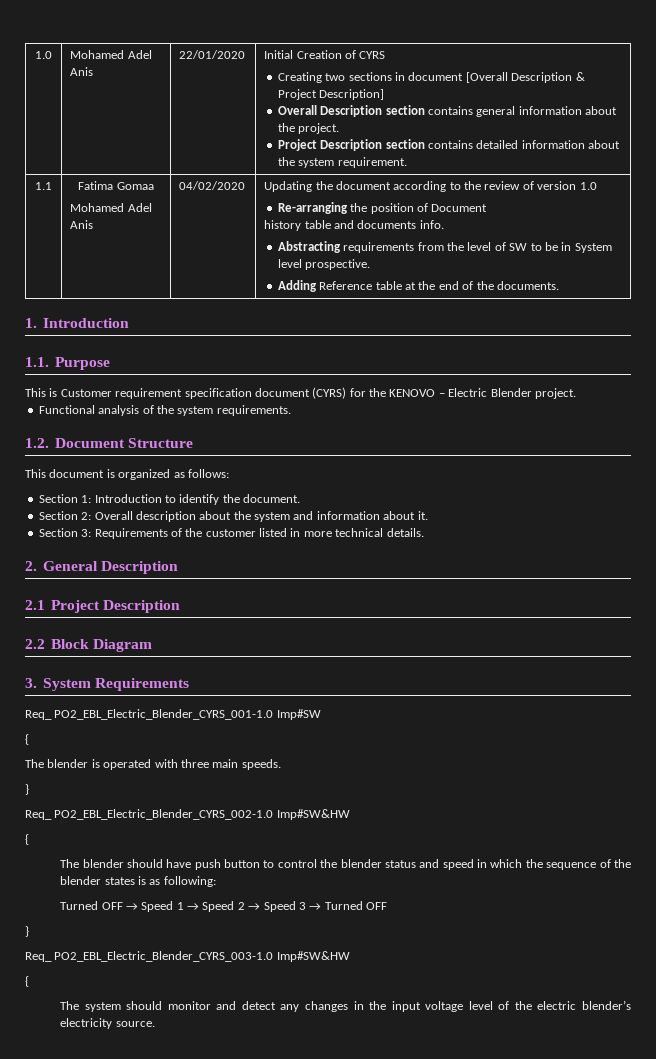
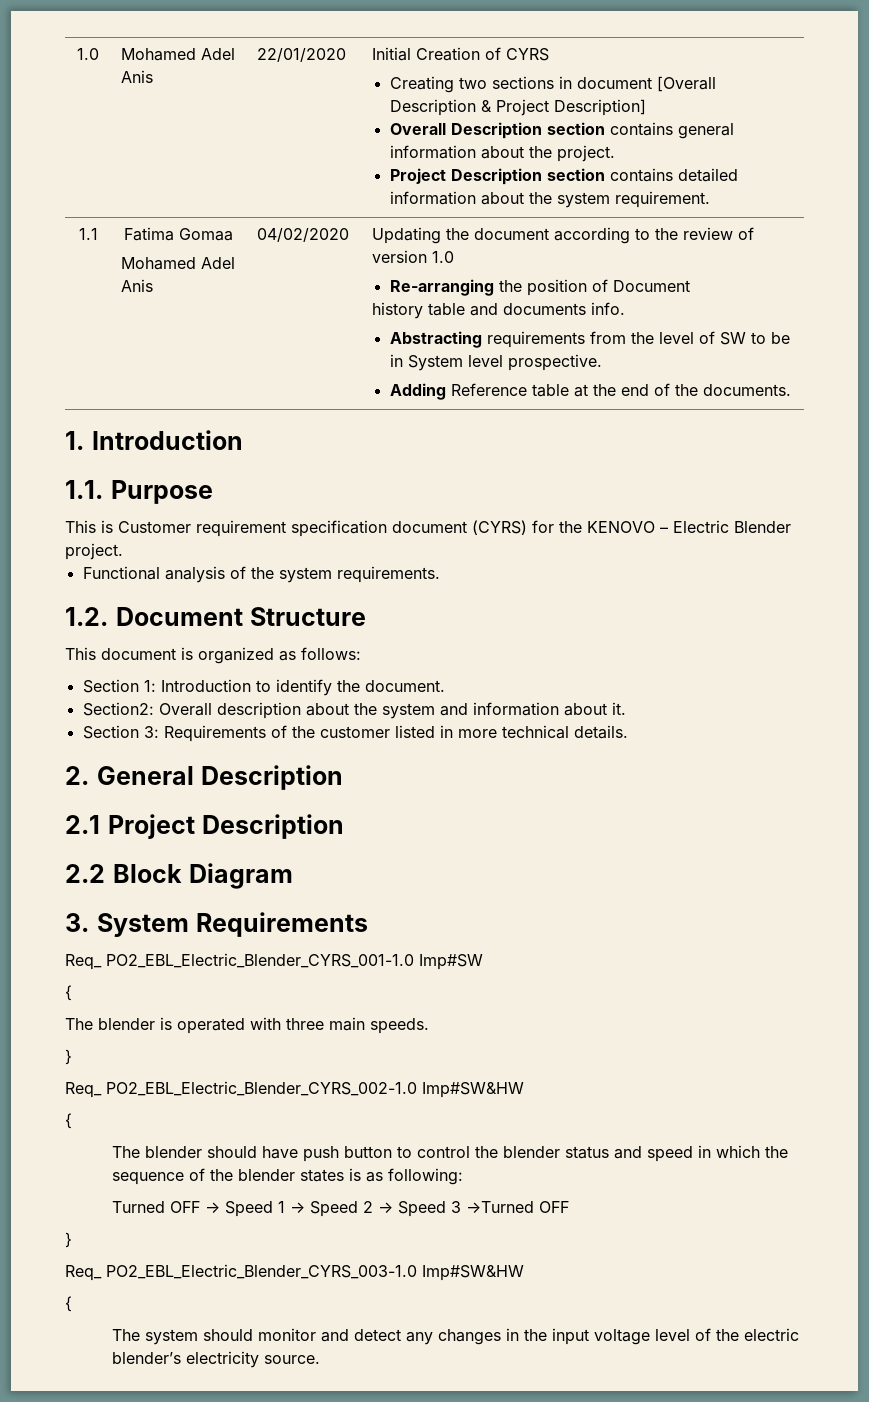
- Section 2: Overall description about the system and information about it.
+ Section2: Overall description about the system and information about it.
- Turned OFF → Speed 1 → Speed 2 → Speed 3 → Turned OFF
+ Turned OFF → Speed 1 → Speed 2 → Speed 3 →Turned OFF

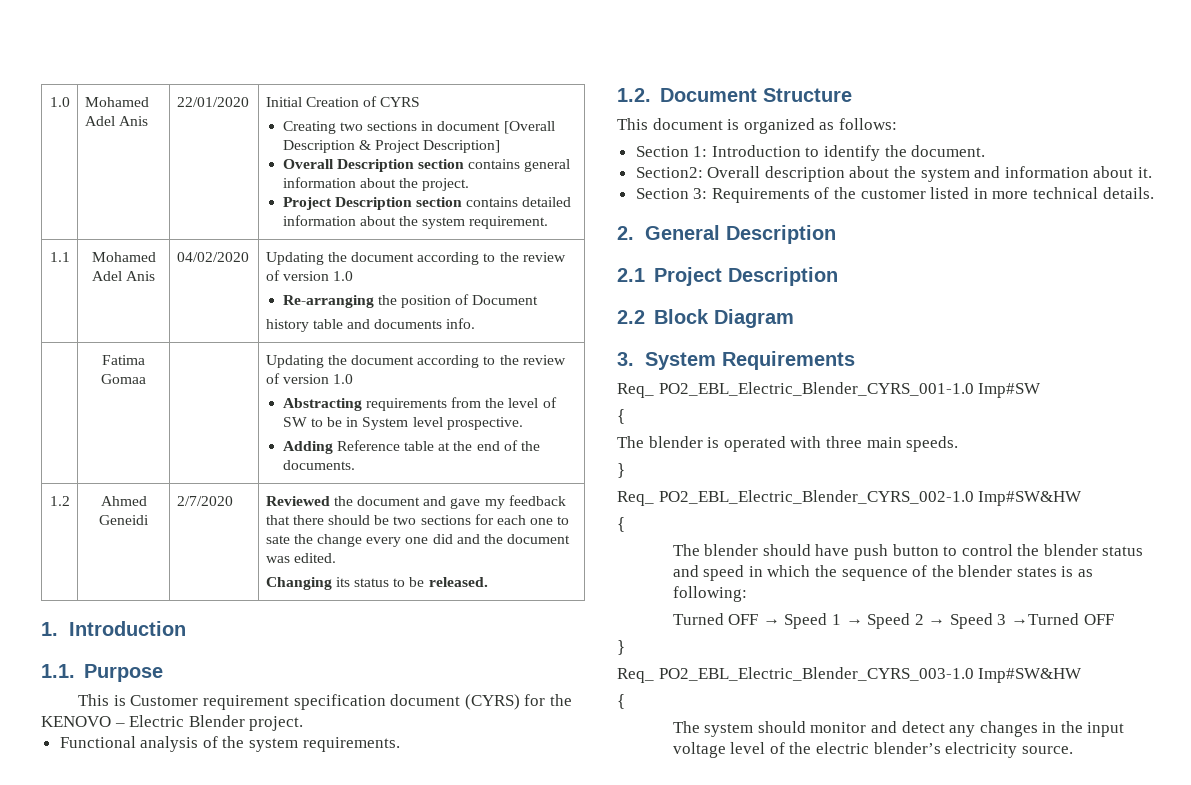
- Fatima Gomaa
+ | Fatima Gomaa | | Updating the document according to the review of version 1.0
+ 1.2 | Ahmed Geneidi | 2/7/2020 | Reviewed the document and gave my feedback that there should be two sections for each one to sate the change every one did and the document was edited.
+ Changing its status to be released.

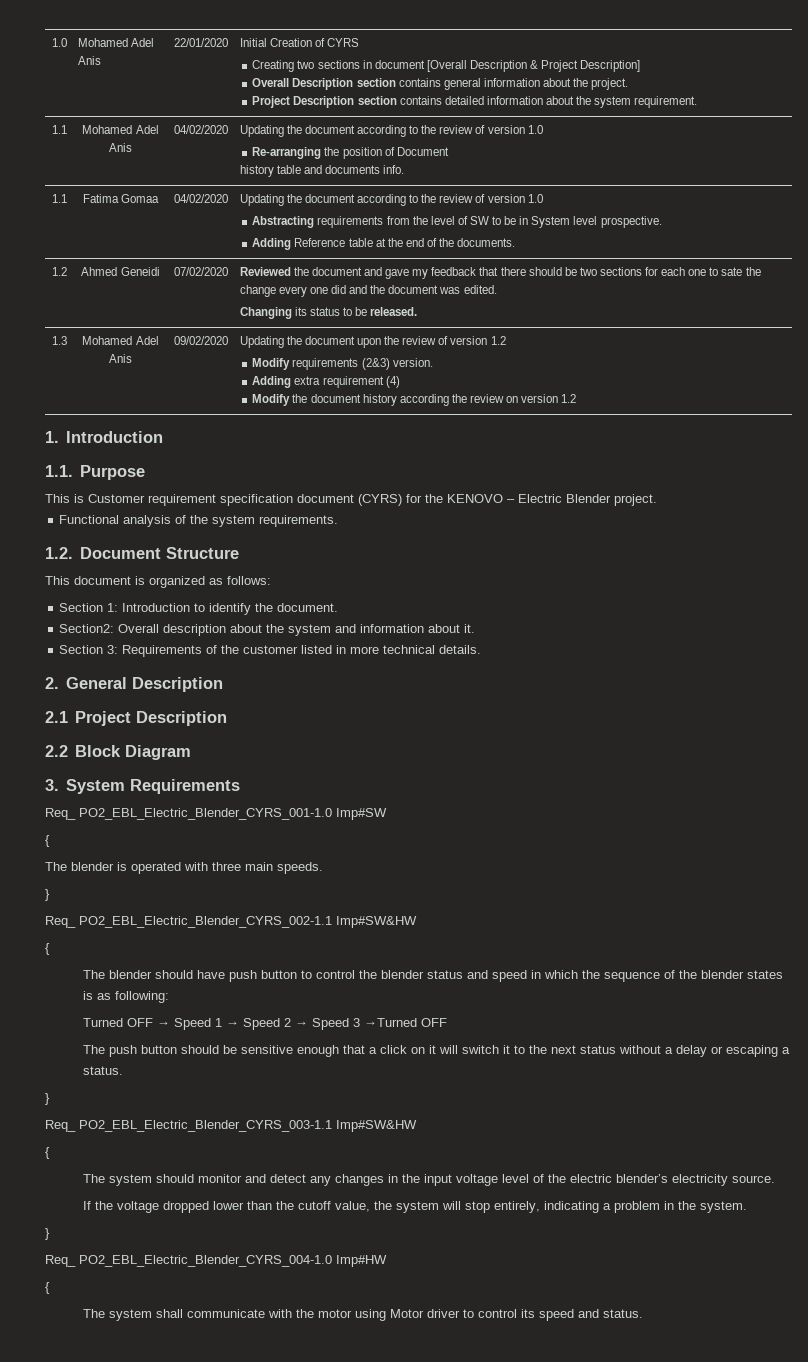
- | Fatima Gomaa | | Updating the document according to the review of version 1.0
+ 1.1 | Fatima Gomaa | 04/02/2020 | Updating the document according to the review of version 1.0
- 1.2 | Ahmed Geneidi | 2/7/2020 | Reviewed the document and gave my feedback that there should be two sections for each one to sate the change every one did and the document was edited.
+ 1.2 | Ahmed Geneidi | 07/02/2020 | Reviewed the document and gave my feedback that there should be two sections for each one to sate the change every one did and the document was edited.
+ 1.3 | Mohamed Adel Anis | 09/02/2020 | Updating the document upon the review of version 1.2
+ Modify requirements (2&3) version.
+ Adding extra requirement (4)
+ Modify the document history according the review on version 1.2
- Req_ PO2_EBL_Electric_Blender_CYRS_002-1.0 Imp#SW&HW
+ Req_ PO2_EBL_Electric_Blender_CYRS_002-1.1 Imp#SW&HW
  Turned OFF → Speed 1 → Speed 2 → Speed 3 →Turned OFF
+ The push button should be sensitive enough that a click on it will switch it to the next status without a delay or escaping a status.
  }
- Req_ PO2_EBL_Electric_Blender_CYRS_003-1.0 Imp#SW&HW
+ Req_ PO2_EBL_Electric_Blender_CYRS_003-1.1 Imp#SW&HW
+ If the voltage dropped lower than the cutoff value, the system will stop entirely, indicating a problem in the system.
+ }
+ Req_ PO2_EBL_Electric_Blender_CYRS_004-1.0 Imp#HW
+ {
+ The system shall communicate with the motor using Motor driver to control its speed and status.

